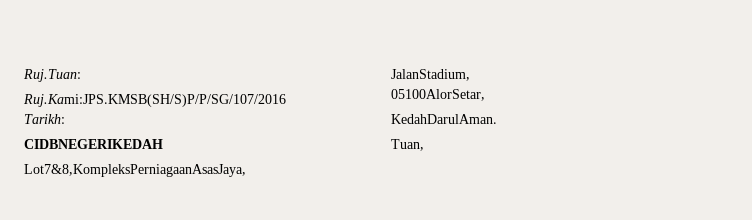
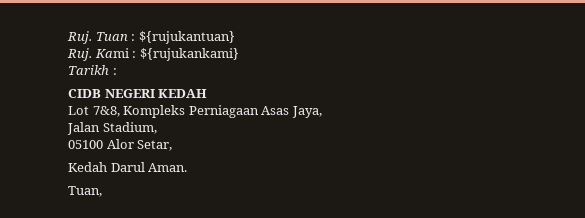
- Ruj.Tuan:
- Ruj.Kami:JPS.KMSB(SH/S)P/P/SG/107/2016
- Tarikh:
- CIDBNEGERIKEDAH
- Lot7&8,KompleksPerniagaanAsasJaya,
- JalanStadium,
- 05100AlorSetar,
- KedahDarulAman.
+ Ruj. Tuan : ${rujukantuan}
+ Ruj. Kami : ${rujukankami}
+ Tarikh :
+ CIDB NEGERI KEDAH
+ Lot 7&8, Kompleks Perniagaan Asas Jaya,
+ Jalan Stadium,
+ 05100 Alor Setar,
+ Kedah Darul Aman.

